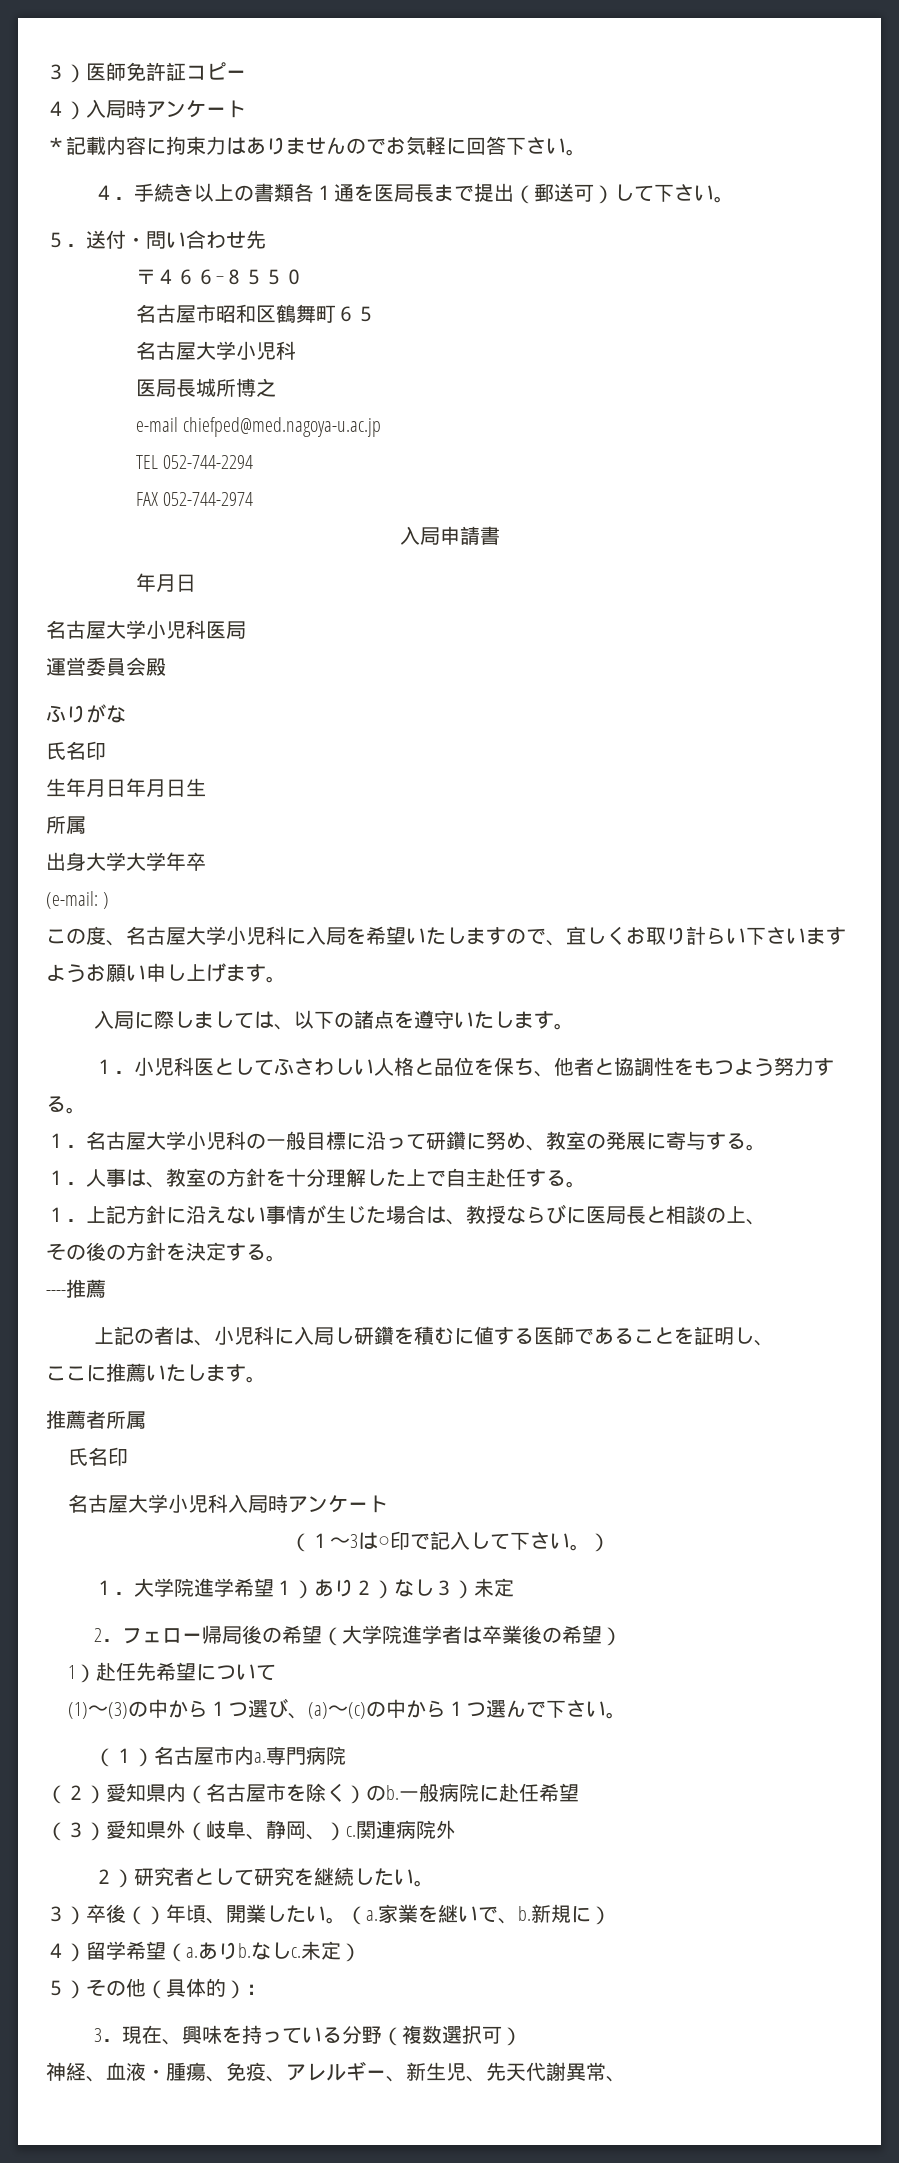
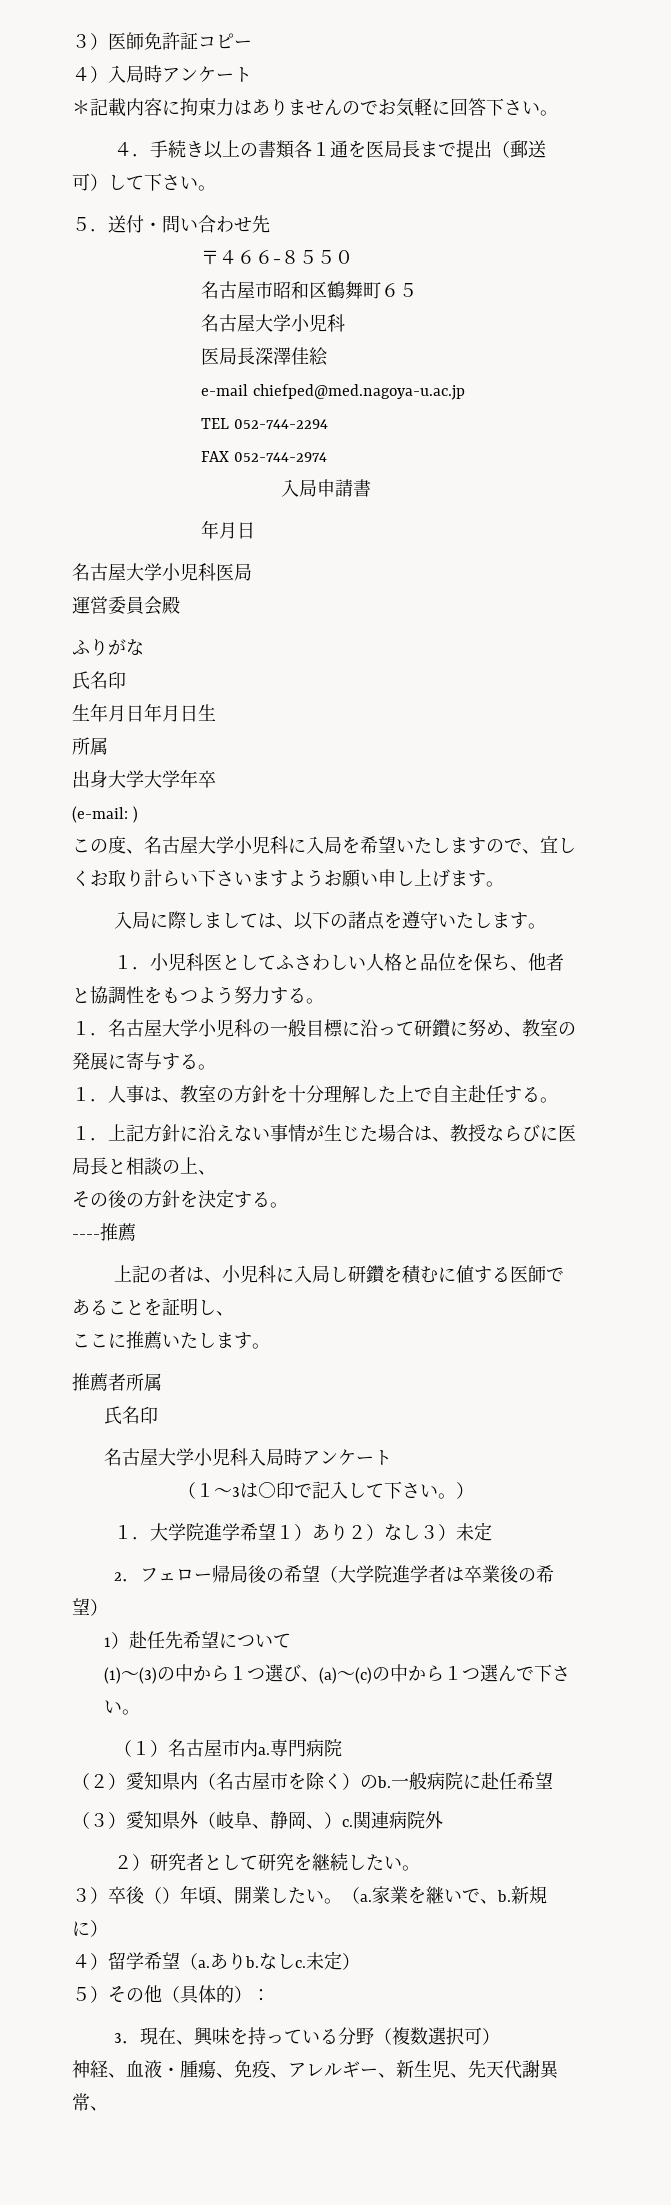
- 医局長城所博之
+ 医局長深澤佳絵

